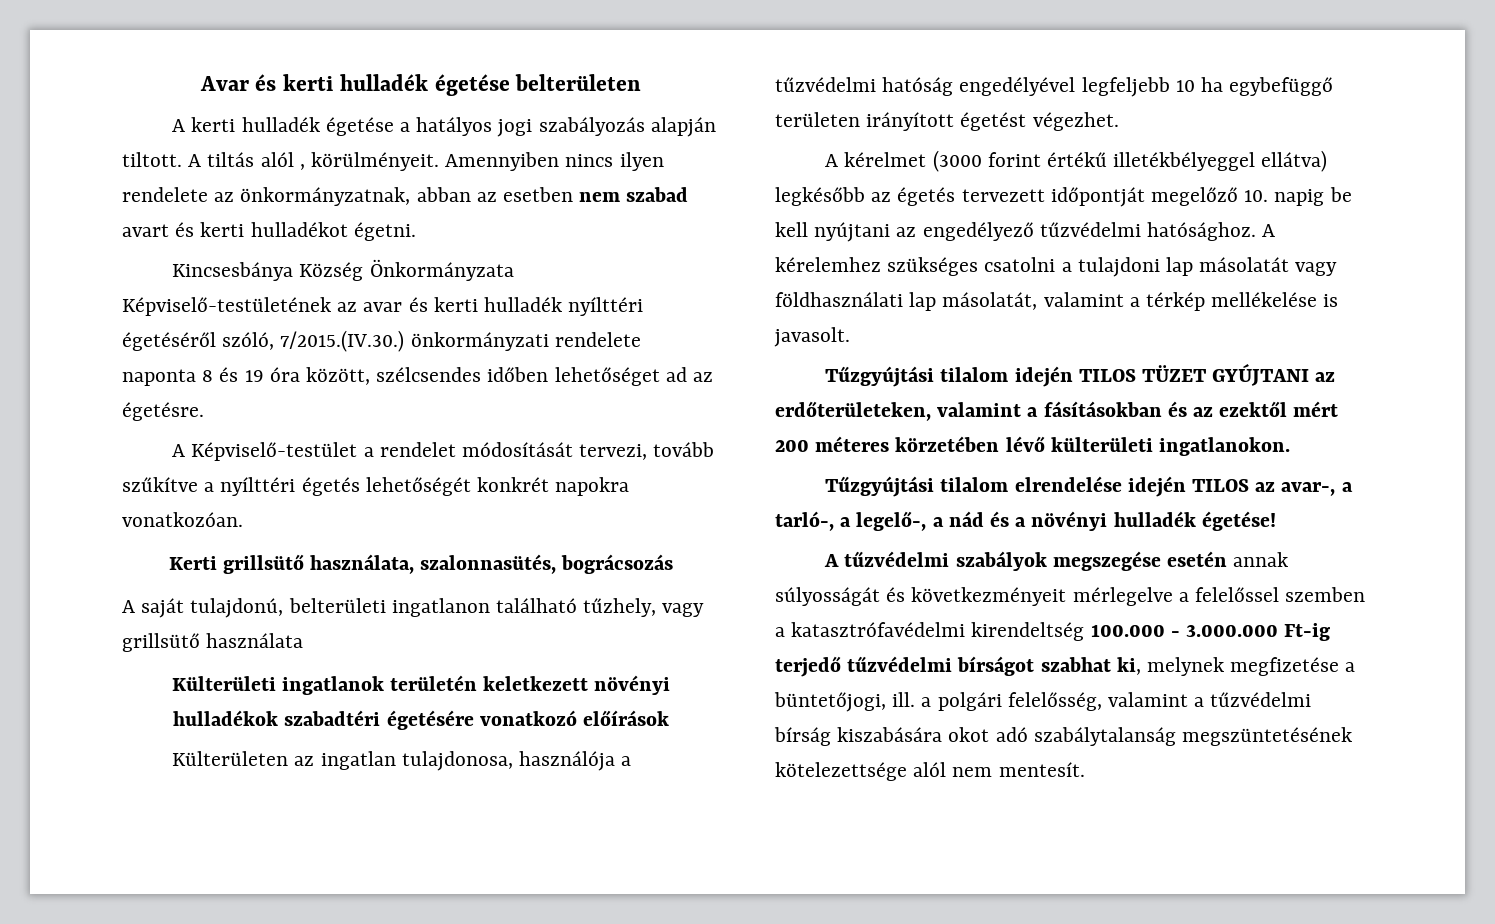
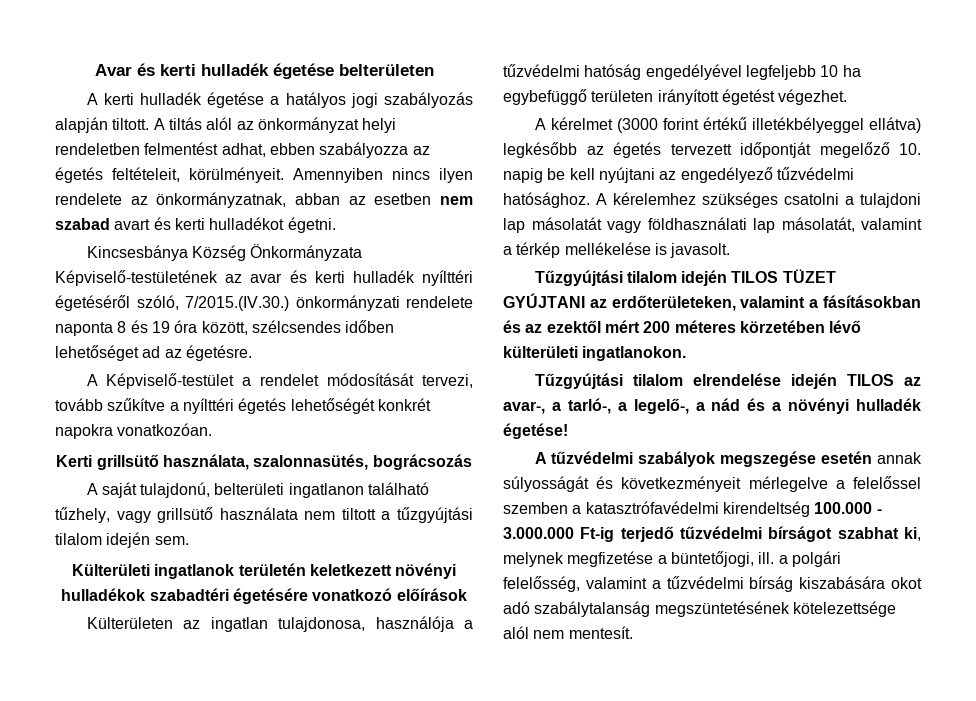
- A tiltás alól , körülményeit.
+ A tiltás alól az önkormányzat helyi rendeletben felmentést adhat, ebben szabályozza az égetés feltételeit, körülményeit.
- A saját tulajdonú, belterületi ingatlanon található tűzhely, vagy grillsütő használata
+ A saját tulajdonú, belterületi ingatlanon található tűzhely, vagy grillsütő használata nem tiltott a tűzgyújtási tilalom idején sem.

